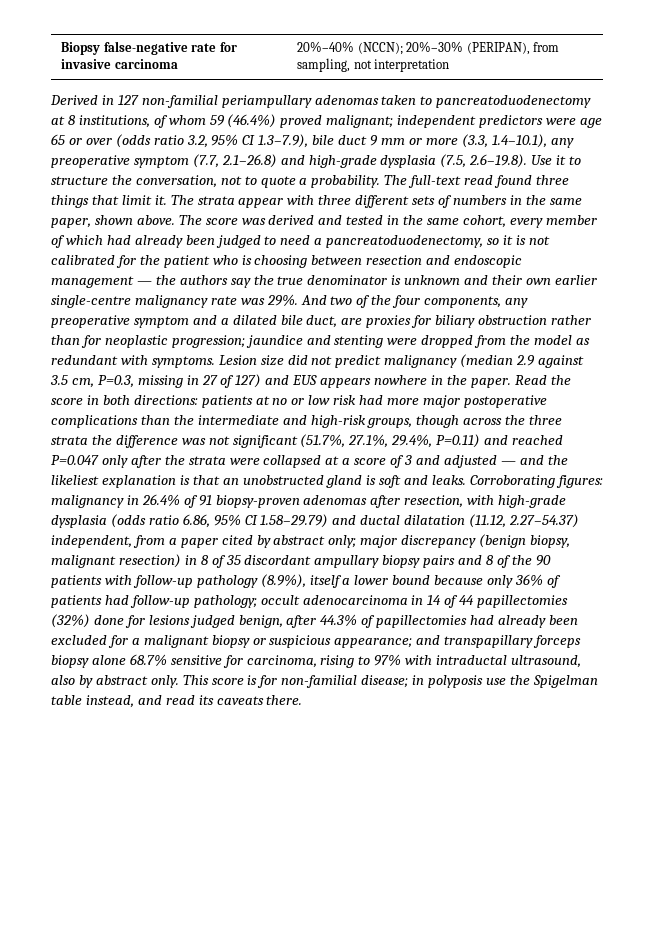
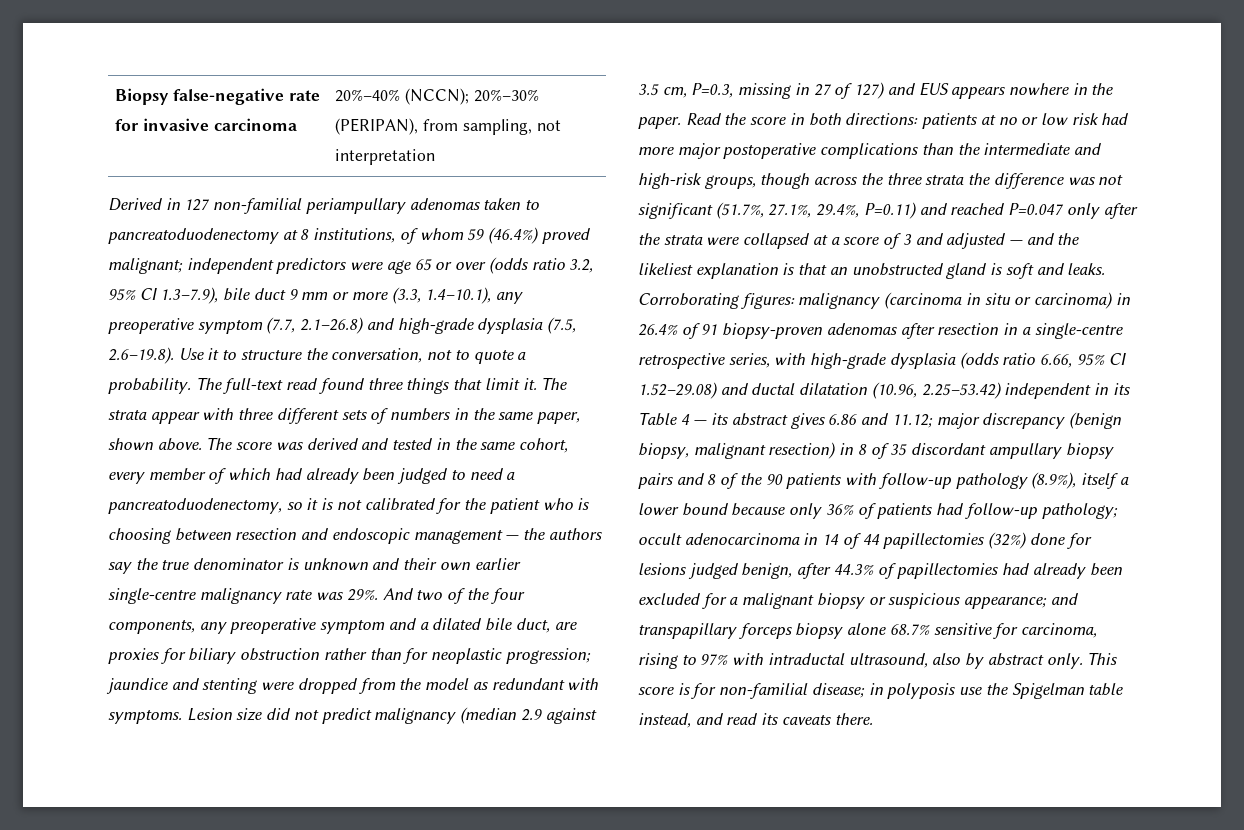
- malignancy in 26.4% of 91 biopsy-proven adenomas after resection, with high-grade dysplasia (odds ratio 6.86, 95% CI 1.58–29.79) and ductal dilatation (11.12, 2.27–54.37) independent, from a paper cited by abstract only;
+ malignancy (carcinoma in situ or carcinoma) in 26.4% of 91 biopsy-proven adenomas after resection in a single-centre retrospective series, with high-grade dysplasia (odds ratio 6.66, 95% CI 1.52–29.08) and ductal dilatation (10.96, 2.25–53.42) independent in its Table 4 — its abstract gives 6.86 and 11.12;

